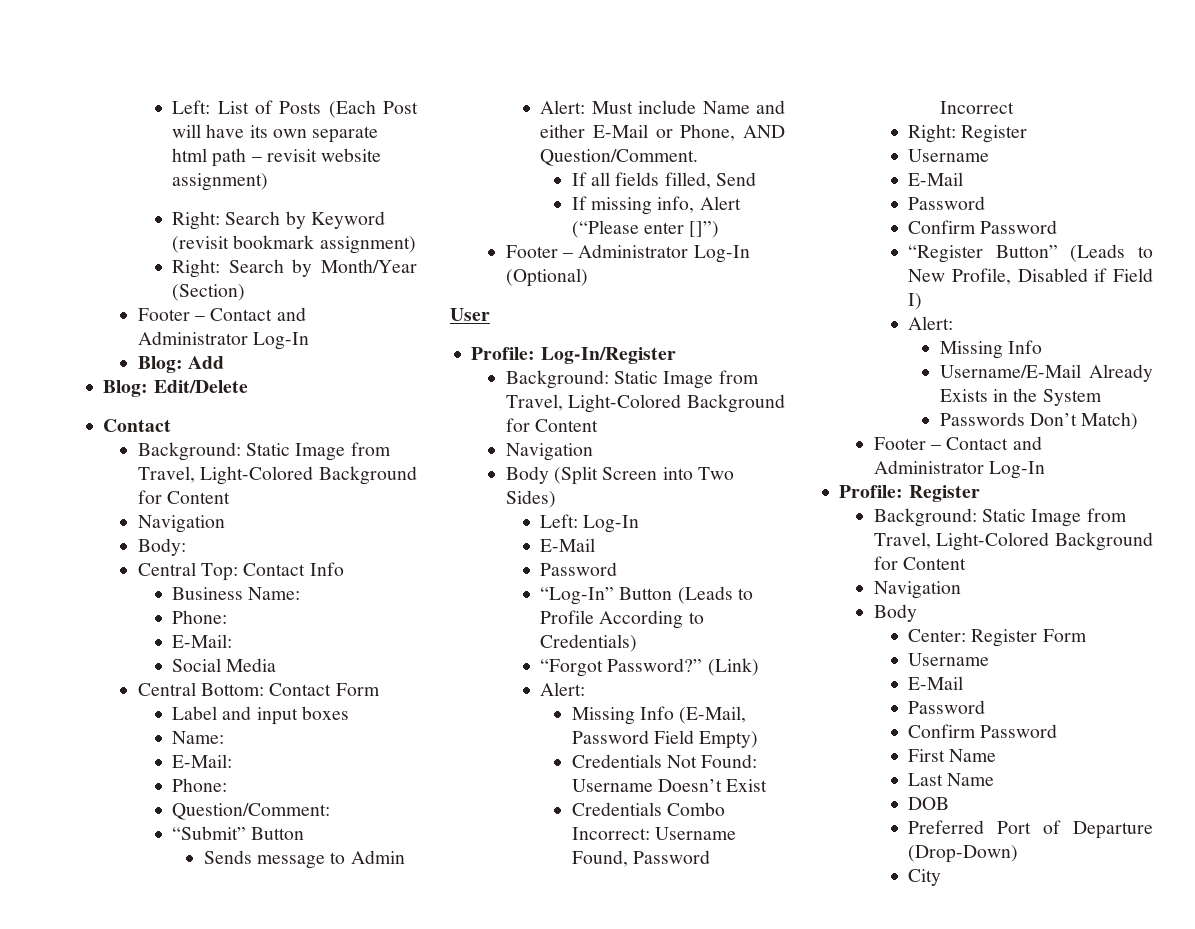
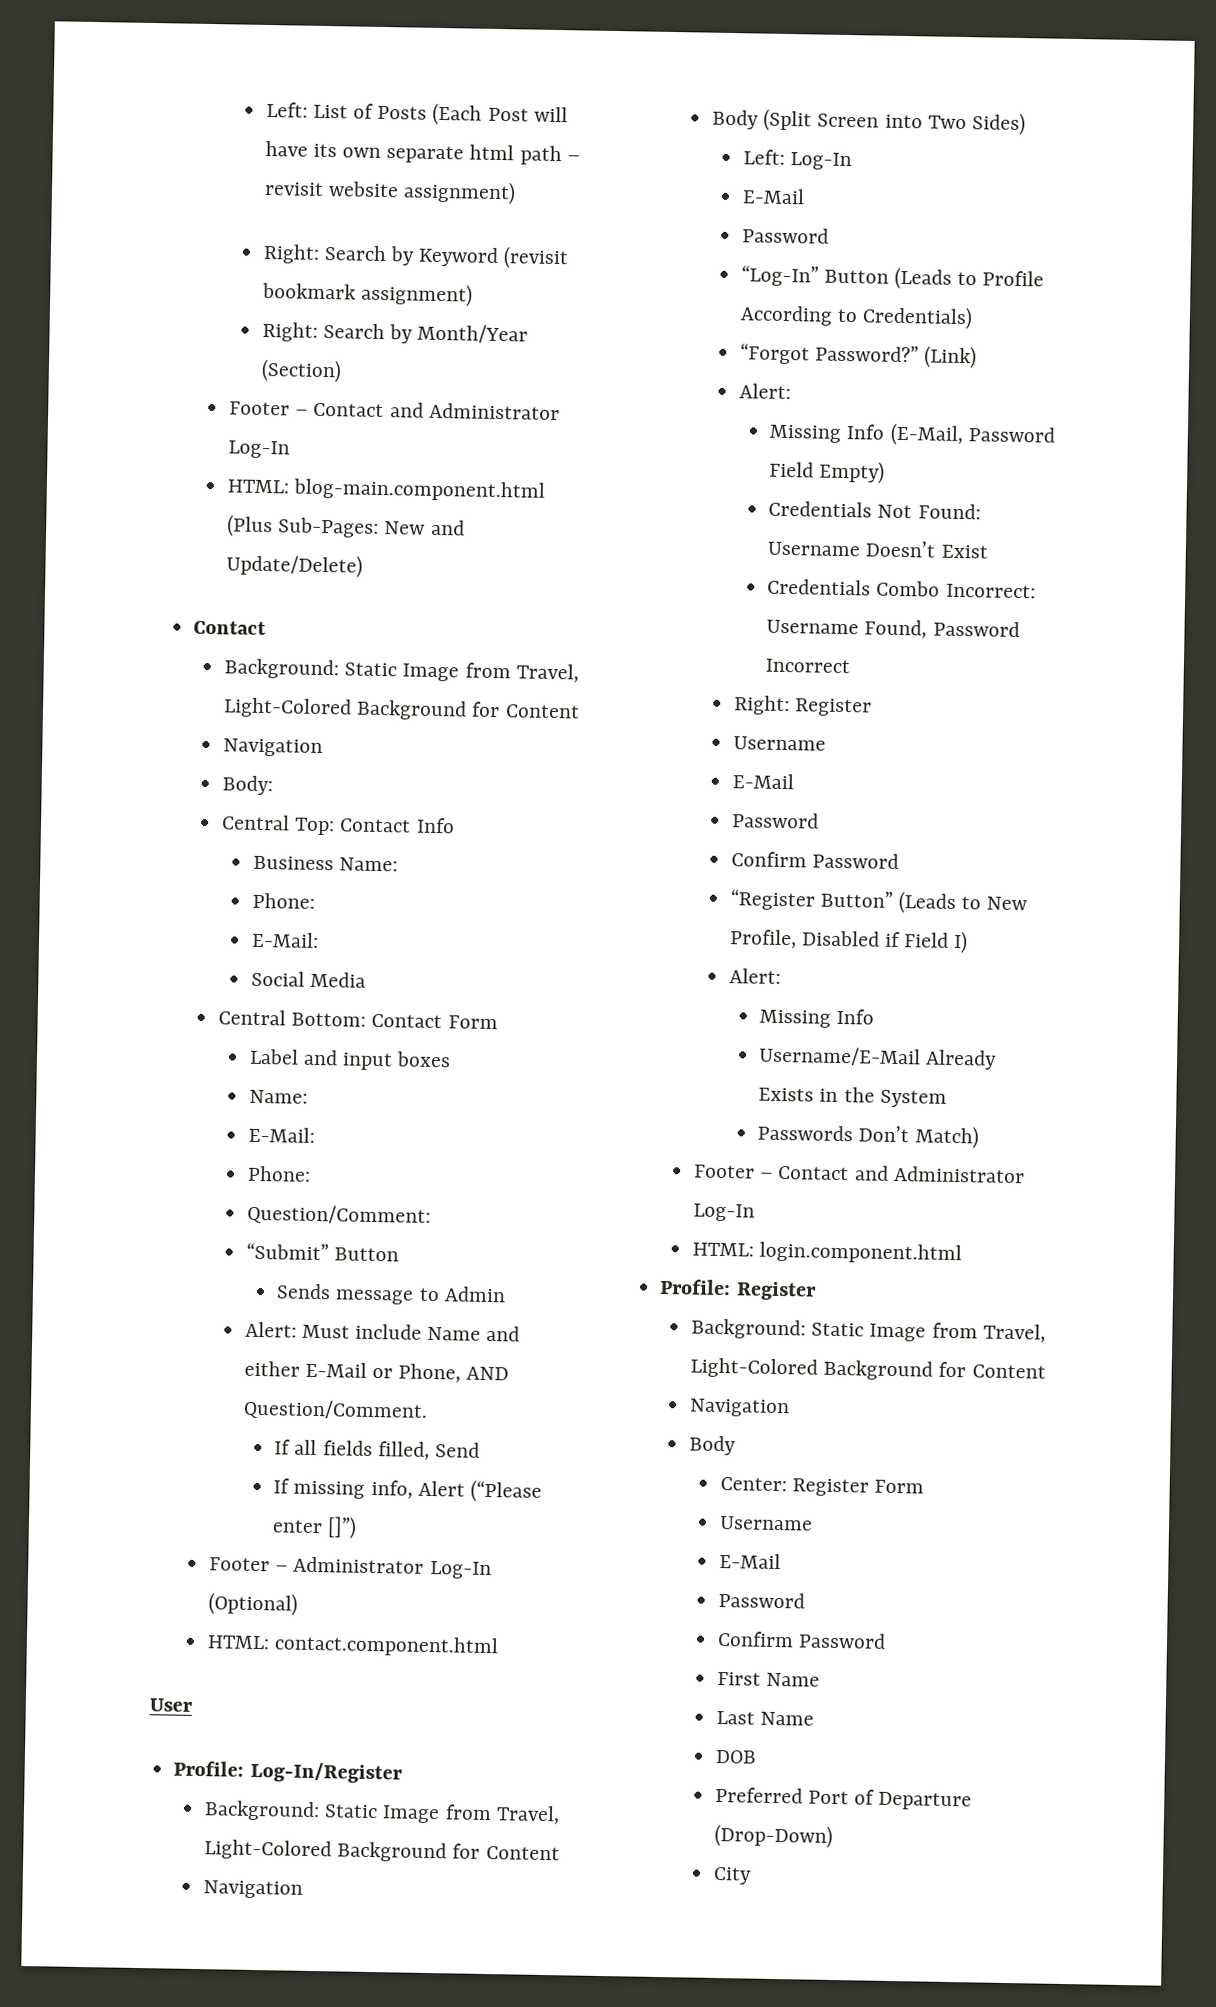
- Blog: Add
- Blog: Edit/Delete
+ HTML: blog-main.component.html (Plus Sub-Pages: New and Update/Delete)
+ HTML: contact.component.html
+ HTML: login.component.html

